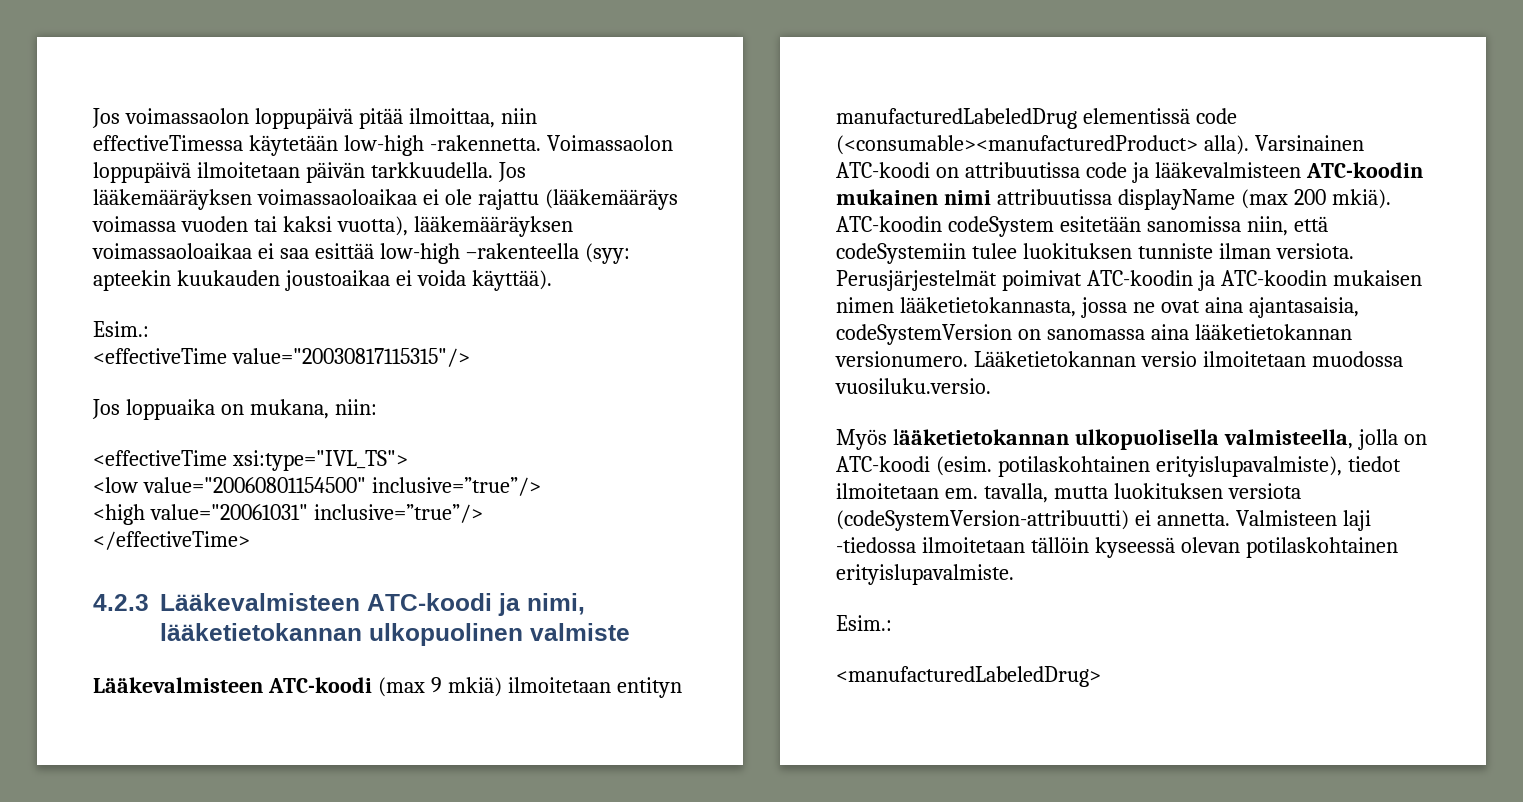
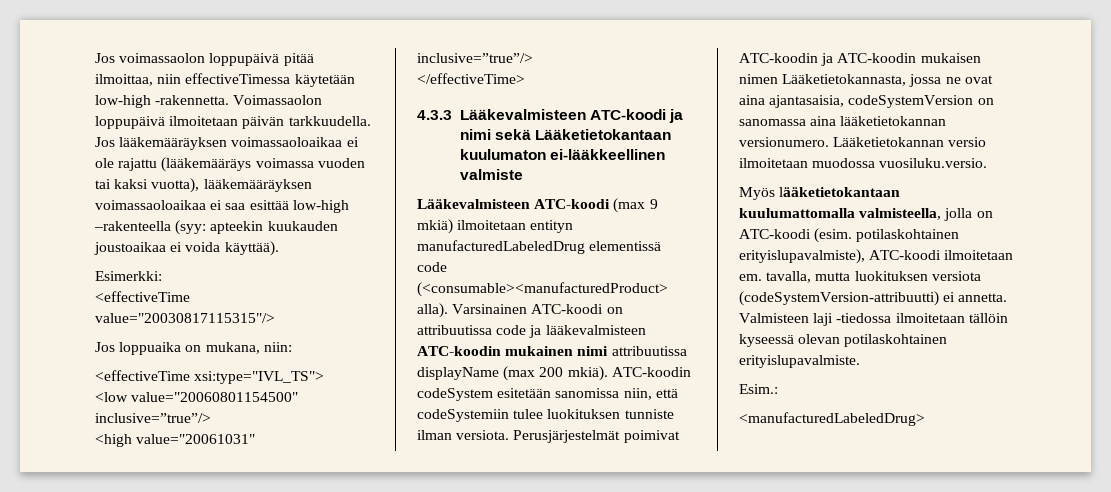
  Jos lääkemääräyksen voimassaoloaikaa ei ole rajattu (lääkemääräys voimassa vuoden tai kaksi vuotta), lääkemääräyksen voimassaoloaikaa ei saa esittää low-high –rakenteella (syy: apteekin kuukauden joustoaikaa ei voida käyttää).
- Esim.:
+ Esimerkki:
- 4.2.3 Lääkevalmisteen ATC-koodi ja nimi, lääketietokannan ulkopuolinen valmiste
+ 4.3.3 Lääkevalmisteen ATC-koodi ja nimi sekä Lääketietokantaan kuulumaton ei-lääkkeellinen valmiste
- Perusjärjestelmät poimivat ATC-koodin ja ATC-koodin mukaisen nimen lääketietokannasta, jossa ne ovat aina ajantasaisia, codeSystemVersion on sanomassa aina lääketietokannan versionumero.
+ Perusjärjestelmät poimivat ATC-koodin ja ATC-koodin mukaisen nimen Lääketietokannasta, jossa ne ovat aina ajantasaisia, codeSystemVersion on sanomassa aina lääketietokannan versionumero.
- Myös lääketietokannan ulkopuolisella valmisteella, jolla on ATC-koodi (esim. potilaskohtainen erityislupavalmiste), tiedot ilmoitetaan em. tavalla, mutta luokituksen versiota (codeSystemVersion-attribuutti) ei annetta.
+ Myös lääketietokantaan kuulumattomalla valmisteella, jolla on ATC-koodi (esim. potilaskohtainen erityislupavalmiste), ATC-koodi ilmoitetaan em. tavalla, mutta luokituksen versiota (codeSystemVersion-attribuutti) ei annetta.

